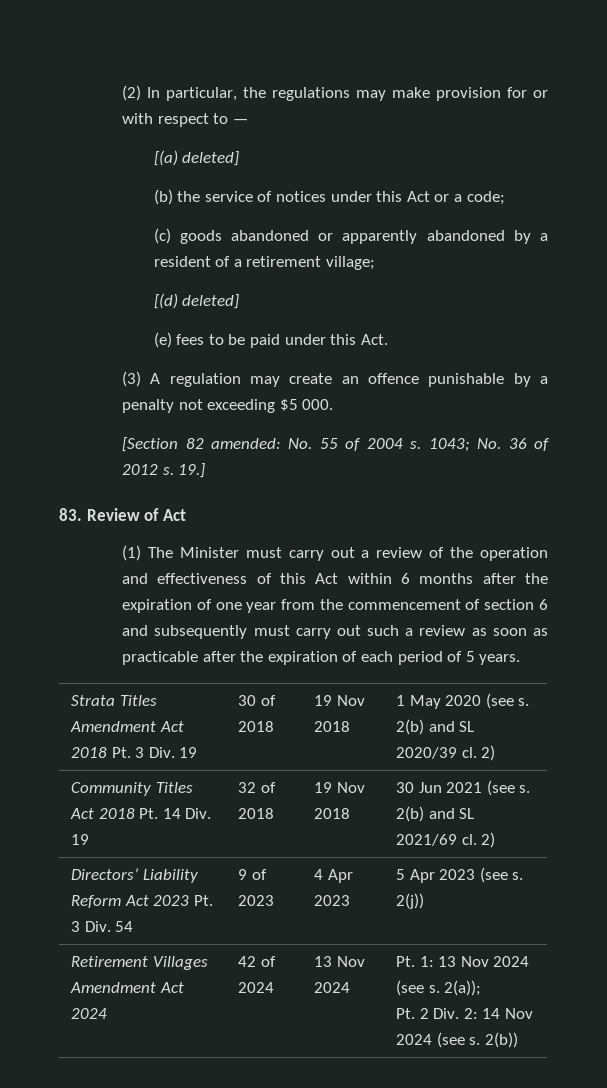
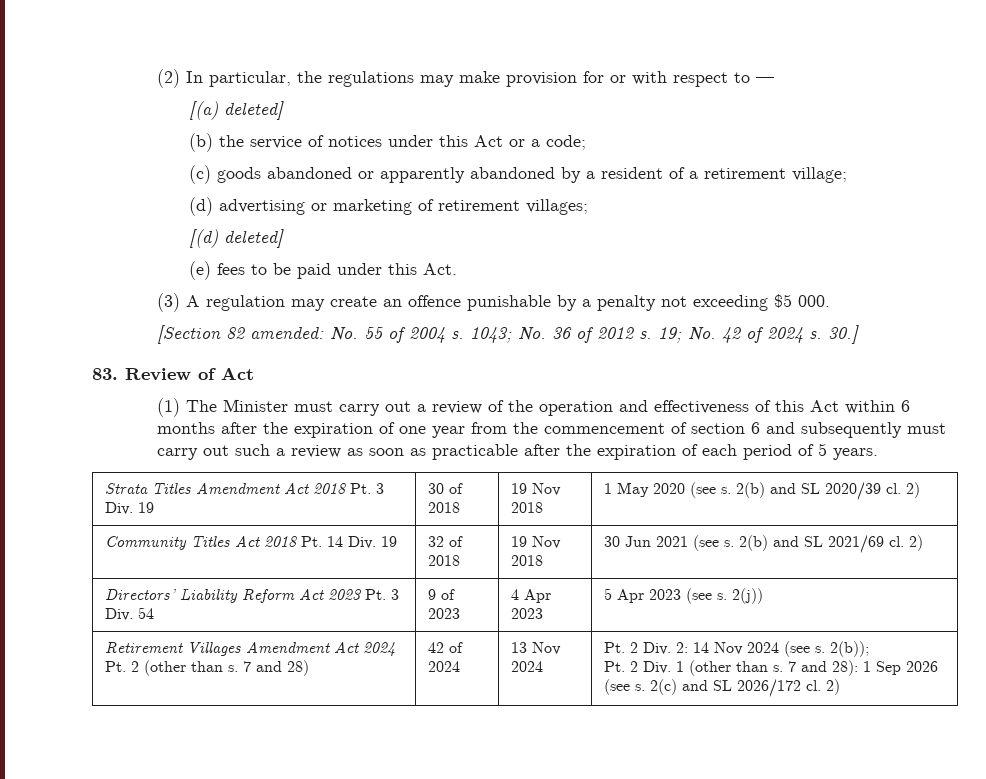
+ (d) advertising or marketing of retirement villages;
- 19.]
+ 19; No. 42 of 2024 s. 30.]
- Retirement Villages Amendment Act 2024
+ Retirement Villages Amendment Act 2024 Pt. 2 (other than s. 7 and 28)
- Pt. 1: 13 Nov 2024 (see s. 2(a));
- 2(b))
+ 2(b));
+ Pt. 2 Div. 1 (other than s. 7 and 28): 1 Sep 2026 (see s. 2(c) and SL 2026/172 cl. 2)

